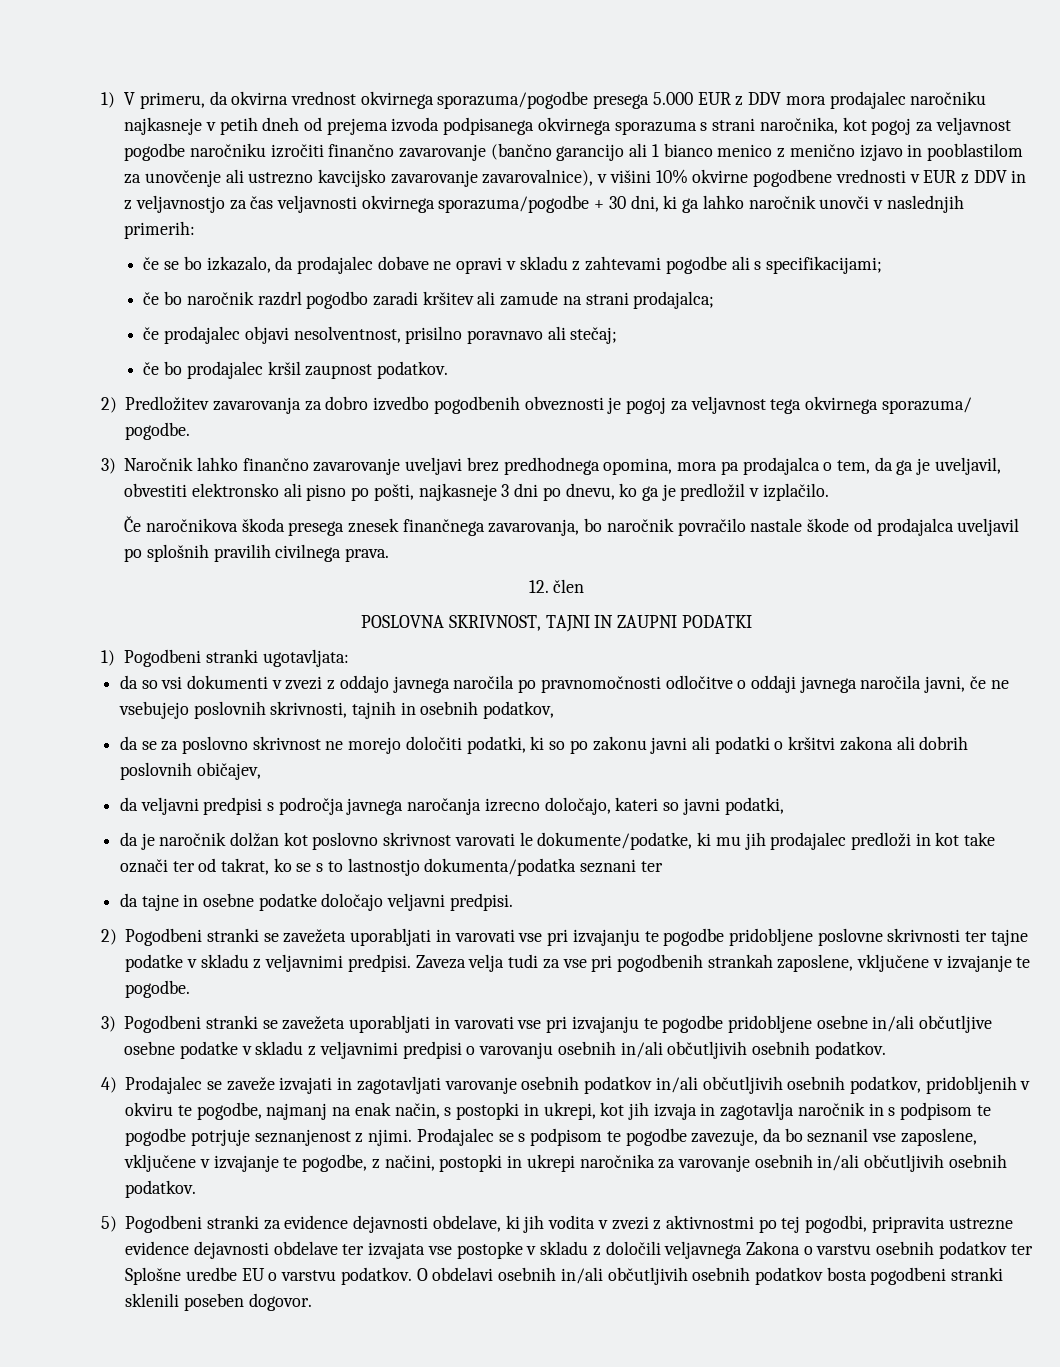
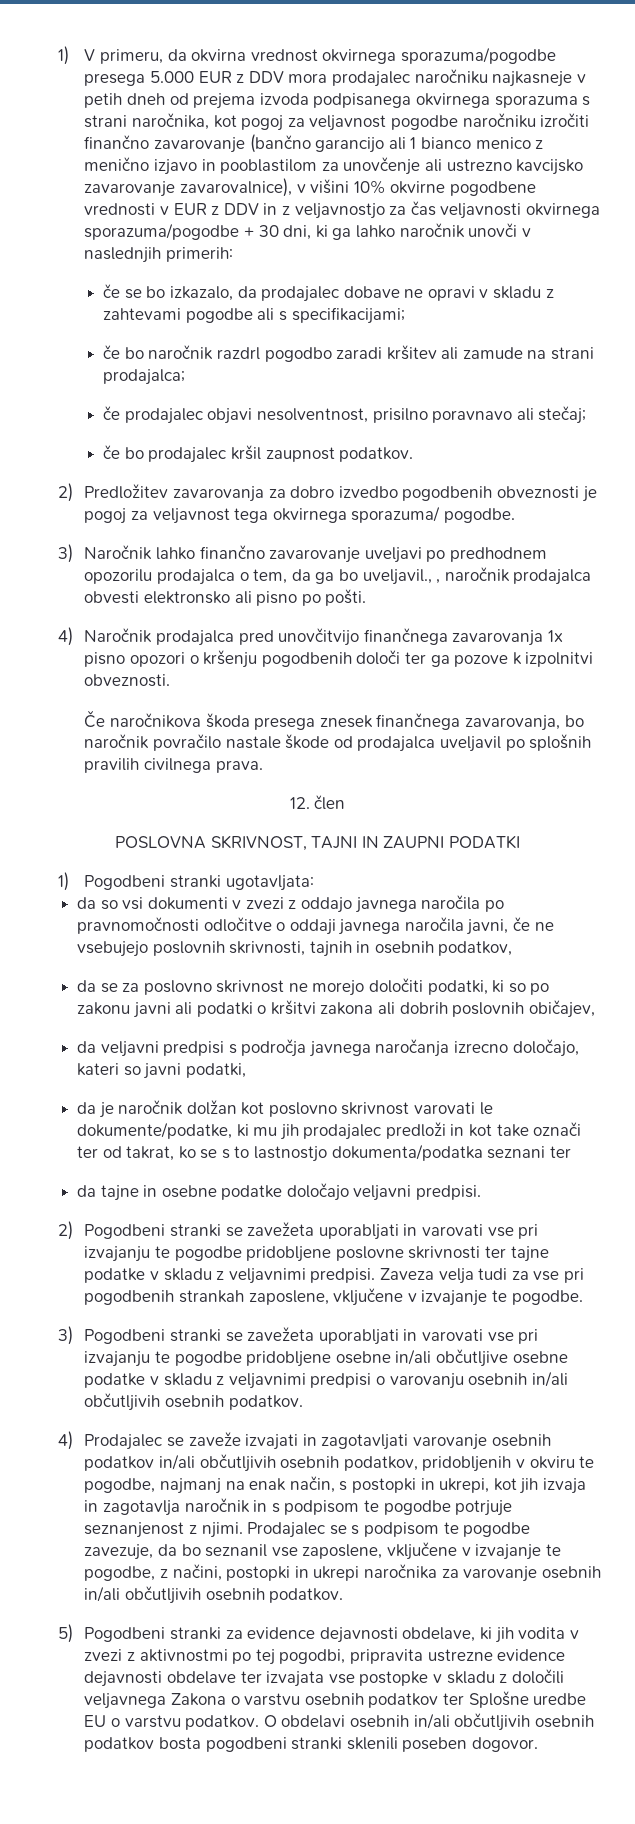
- 3) Naročnik lahko finančno zavarovanje uveljavi brez predhodnega opomina, mora pa prodajalca o tem, da ga je uveljavil, obvestiti elektronsko ali pisno po pošti, najkasneje 3 dni po dnevu, ko ga je predložil v izplačilo.
+ 3) Naročnik lahko finančno zavarovanje uveljavi po predhodnem opozorilu prodajalca o tem, da ga bo uveljavil., , naročnik prodajalca obvesti elektronsko ali pisno po pošti.
+ 4) Naročnik prodajalca pred unovčitvijo finančnega zavarovanja 1x pisno opozori o kršenju pogodbenih določi ter ga pozove k izpolnitvi obveznosti.

